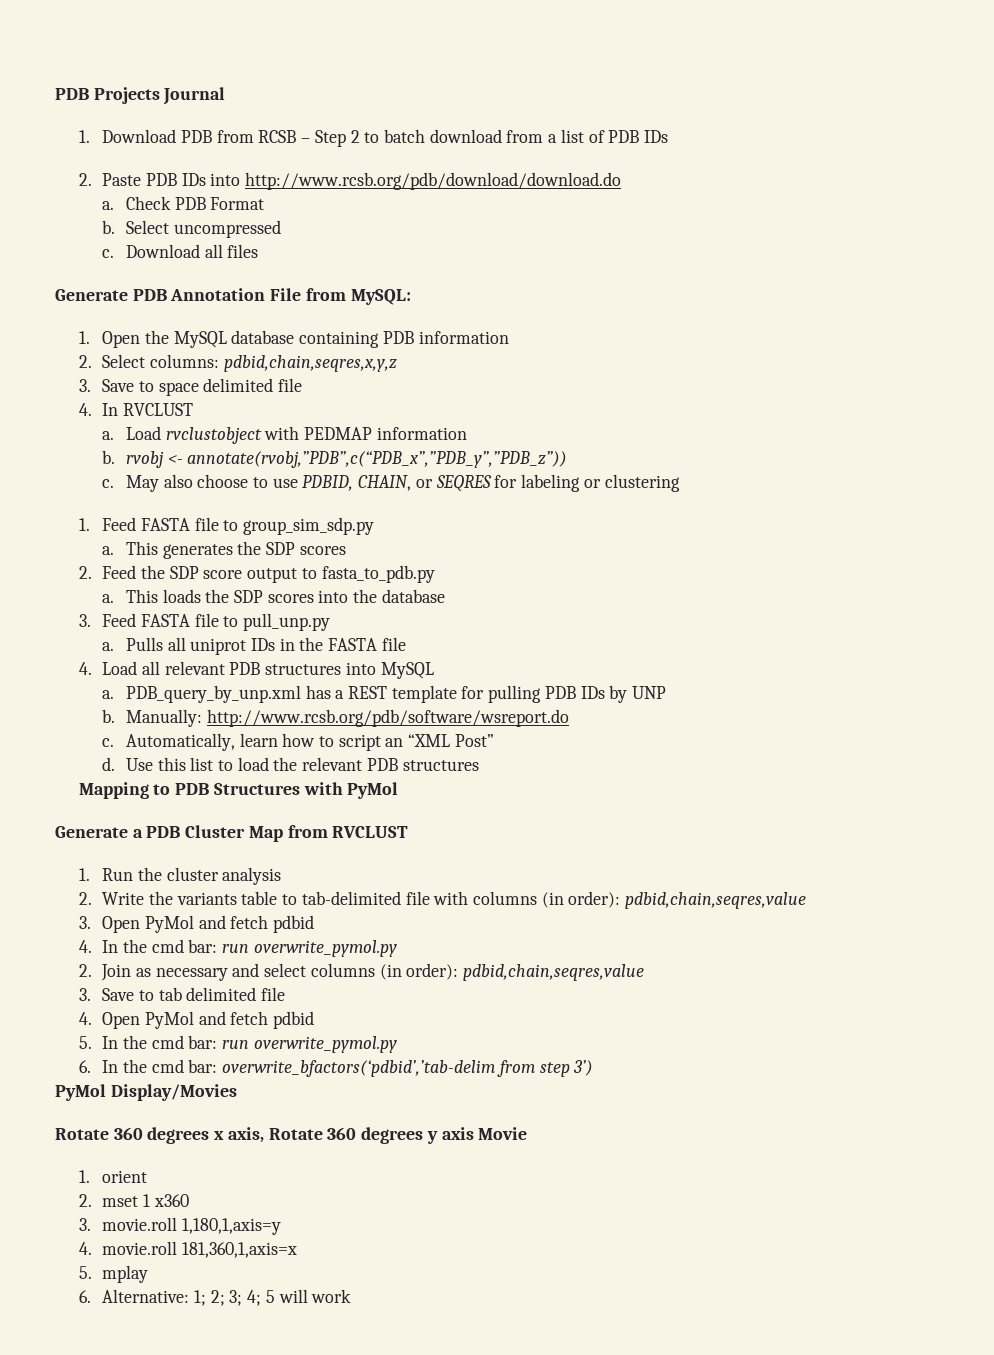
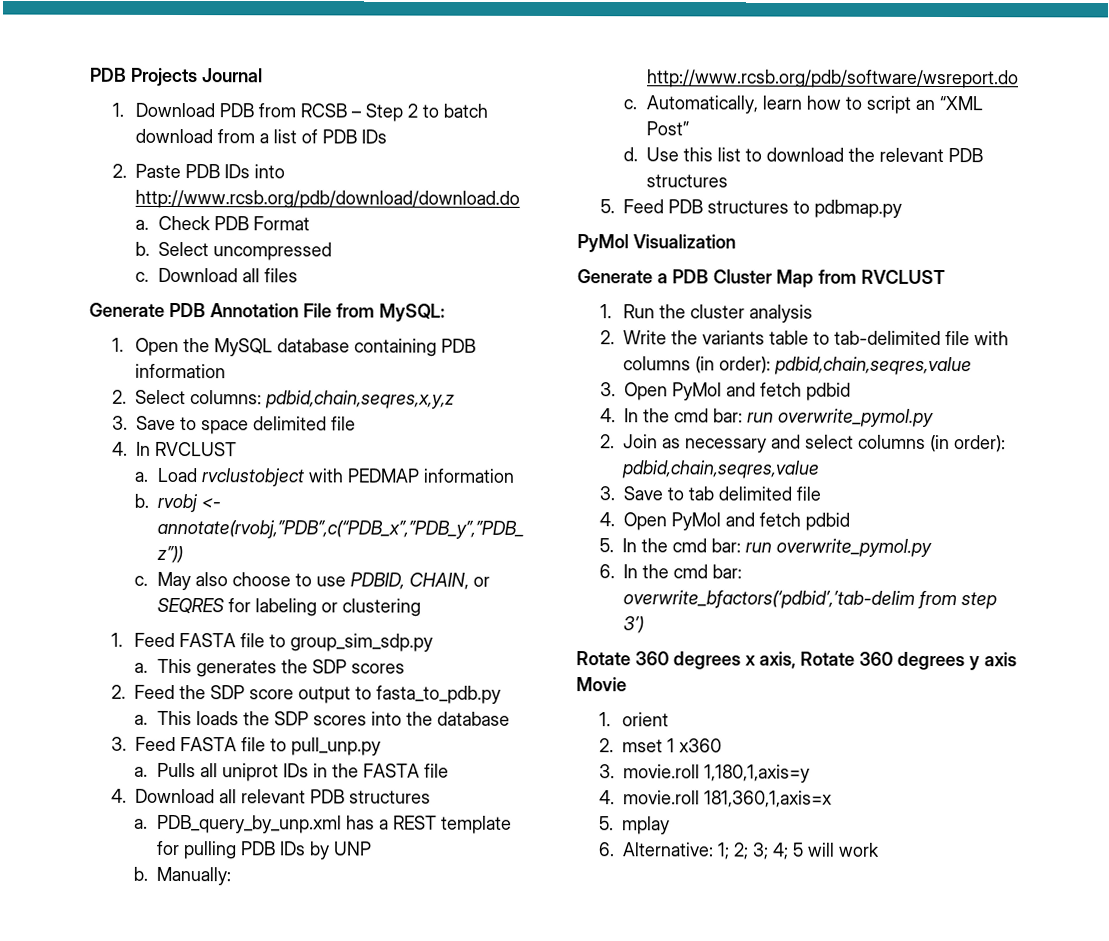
- 4. Load all relevant PDB structures into MySQL
+ 4. Download all relevant PDB structures
- Use this list to load the relevant PDB structures
+ Use this list to download the relevant PDB structures
- Mapping to PDB Structures with PyMol
+ 5. Feed PDB structures to pdbmap.py
+ PyMol Visualization
- PyMol Display/Movies

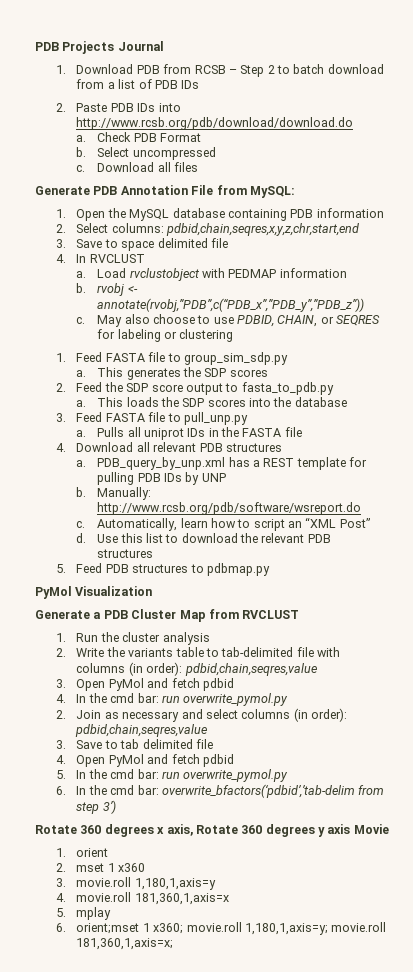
- 2. Select columns: pdbid,chain,seqres,x,y,z
+ 2. Select columns: pdbid,chain,seqres,x,y,z,chr,start,end
- 6. Alternative: 1; 2; 3; 4; 5 will work
+ 6. orient;mset 1 x360; movie.roll 1,180,1,axis=y; movie.roll 181,360,1,axis=x;

